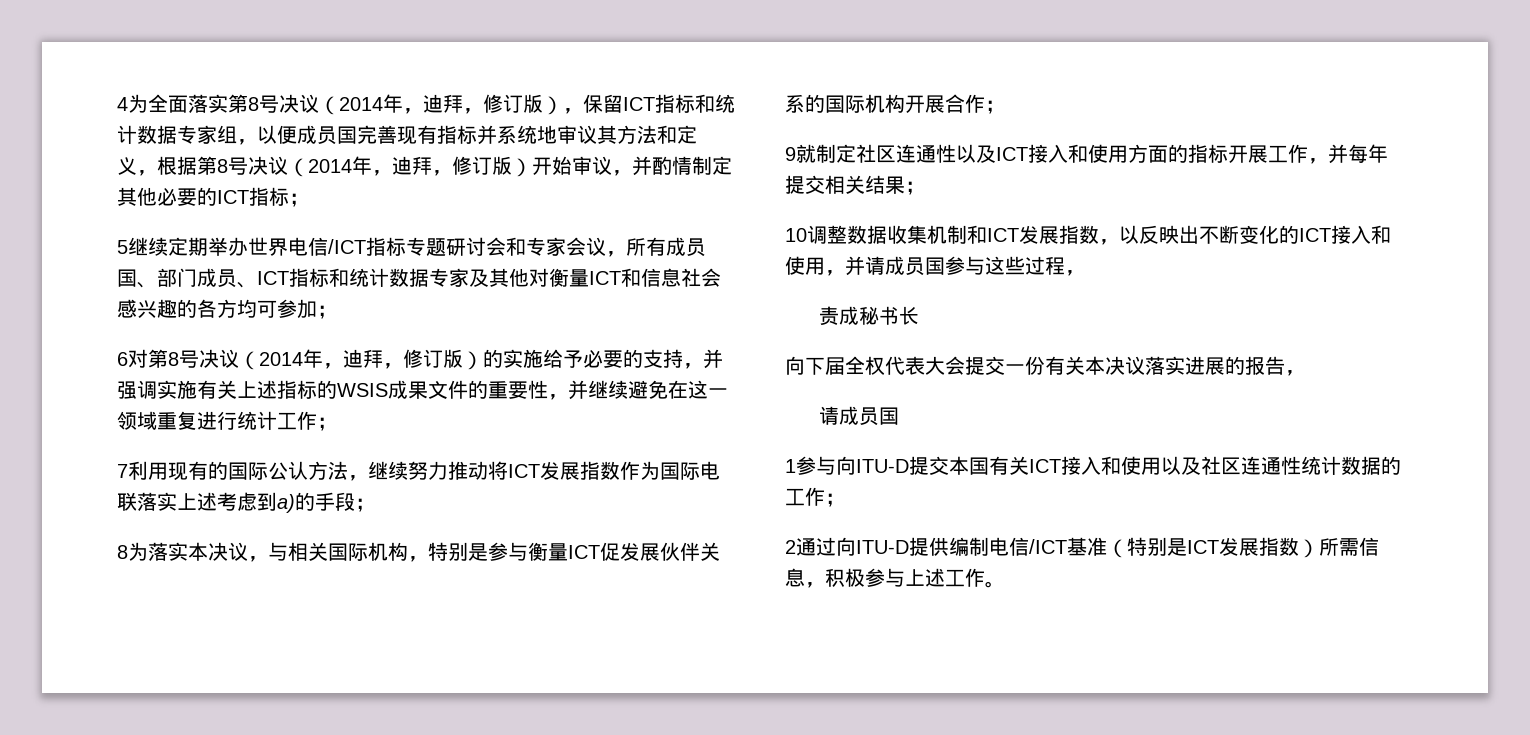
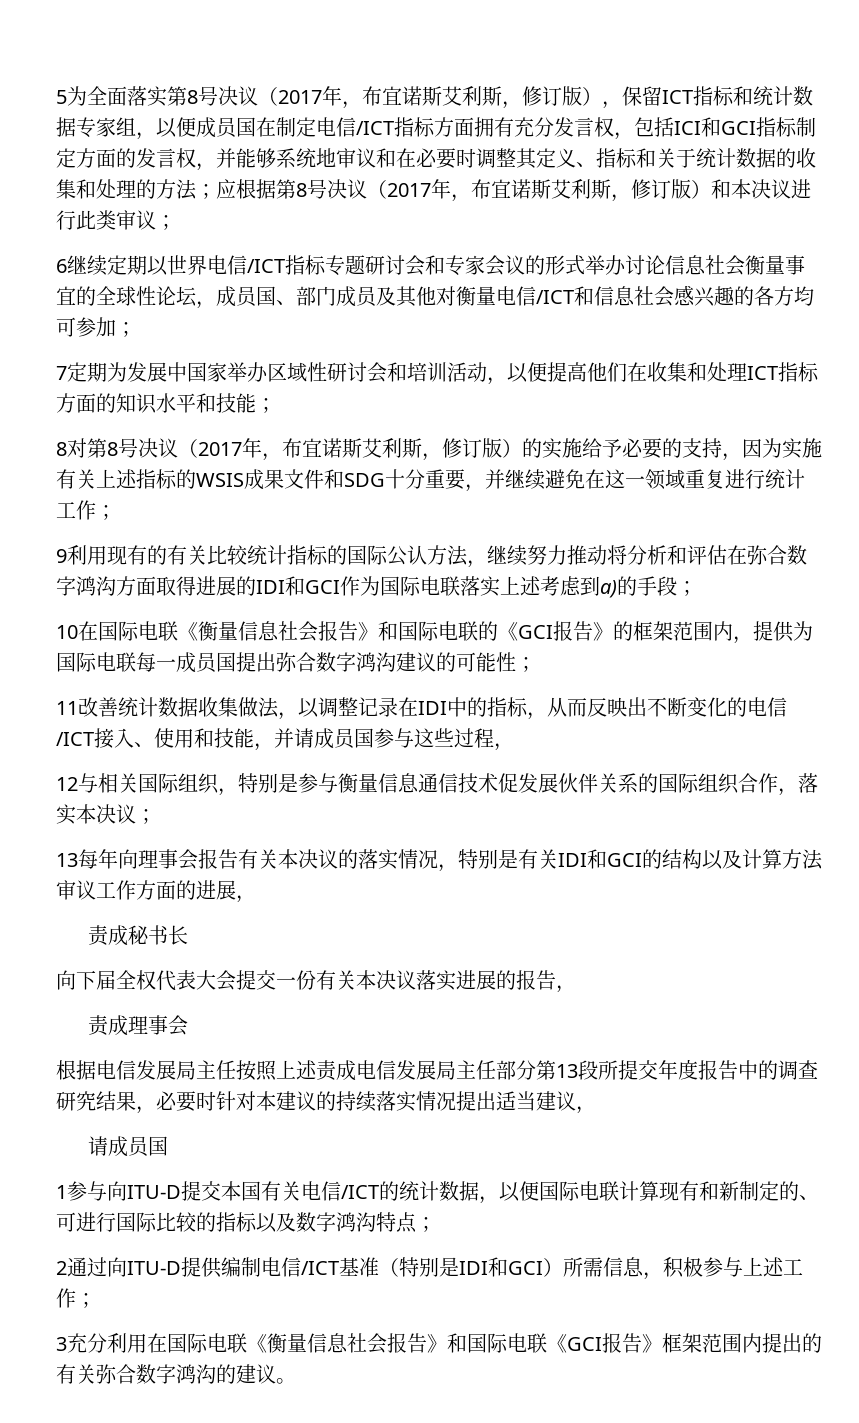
- 4为全面落实第8号决议（2014年，迪拜，修订版），保留ICT指标和统计数据专家组，以便成员国完善现有指标并系统地审议其方法和定义，根据第8号决议（2014年，迪拜，修订版）开始审议，并酌情制定其他必要的ICT指标；
- 5继续定期举办世界电信/ICT指标专题研讨会和专家会议，所有成员国、部门成员、ICT指标和统计数据专家及其他对衡量ICT和信息社会感兴趣的各方均可参加；
+ 5为全面落实第8号决议（2017年，布宜诺斯艾利斯，修订版），保留ICT指标和统计数据专家组，以便成员国在制定电信/ICT指标方面拥有充分发言权，包括ICI和GCI指标制定方面的发言权，并能够系统地审议和在必要时调整其定义、指标和关于统计数据的收集和处理的方法；应根据第8号决议（2017年，布宜诺斯艾利斯，修订版）和本决议进行此类审议；
+ 6继续定期以世界电信/ICT指标专题研讨会和专家会议的形式举办讨论信息社会衡量事宜的全球性论坛，成员国、部门成员及其他对衡量电信/ICT和信息社会感兴趣的各方均可参加；
- 6对第8号决议（2014年，迪拜，修订版）的实施给予必要的支持，并强调实施有关上述指标的WSIS成果文件的重要性，并继续避免在这一领域重复进行统计工作；
+ 7定期为发展中国家举办区域性研讨会和培训活动，以便提高他们在收集和处理ICT指标方面的知识水平和技能；
+ 8对第8号决议（2017年，布宜诺斯艾利斯，修订版）的实施给予必要的支持，因为实施有关上述指标的WSIS成果文件和SDG十分重要，并继续避免在这一领域重复进行统计工作；
- 7利用现有的国际公认方法，继续努力推动将ICT发展指数作为国际电联落实上述考虑到a)的手段；
+ 9利用现有的有关比较统计指标的国际公认方法，继续努力推动将分析和评估在弥合数字鸿沟方面取得进展的IDI和GCI作为国际电联落实上述考虑到a)的手段；
- 8为落实本决议，与相关国际机构，特别是参与衡量ICT促发展伙伴关系的国际机构开展合作；
- 9就制定社区连通性以及ICT接入和使用方面的指标开展工作，并每年提交相关结果；
- 10调整数据收集机制和ICT发展指数，以反映出不断变化的ICT接入和使用，并请成员国参与这些过程，
+ 10在国际电联《衡量信息社会报告》和国际电联的《GCI报告》的框架范围内，提供为国际电联每一成员国提出弥合数字鸿沟建议的可能性；
+ 11改善统计数据收集做法，以调整记录在IDI中的指标，从而反映出不断变化的电信/ICT接入、使用和技能，并请成员国参与这些过程，
+ 12与相关国际组织，特别是参与衡量信息通信技术促发展伙伴关系的国际组织合作，落实本决议；
+ 13每年向理事会报告有关本决议的落实情况，特别是有关IDI和GCI的结构以及计算方法审议工作方面的进展，
+ 责成理事会
+ 根据电信发展局主任按照上述责成电信发展局主任部分第13段所提交年度报告中的调查研究结果，必要时针对本建议的持续落实情况提出适当建议，
- 1参与向ITU-D提交本国有关ICT接入和使用以及社区连通性统计数据的工作；
+ 1参与向ITU-D提交本国有关电信/ICT的统计数据，以便国际电联计算现有和新制定的、可进行国际比较的指标以及数字鸿沟特点；
- 2通过向ITU-D提供编制电信/ICT基准（特别是ICT发展指数）所需信息，积极参与上述工作。
+ 2通过向ITU-D提供编制电信/ICT基准（特别是IDI和GCI）所需信息，积极参与上述工作；
+ 3充分利用在国际电联《衡量信息社会报告》和国际电联《GCI报告》框架范围内提出的有关弥合数字鸿沟的建议。

